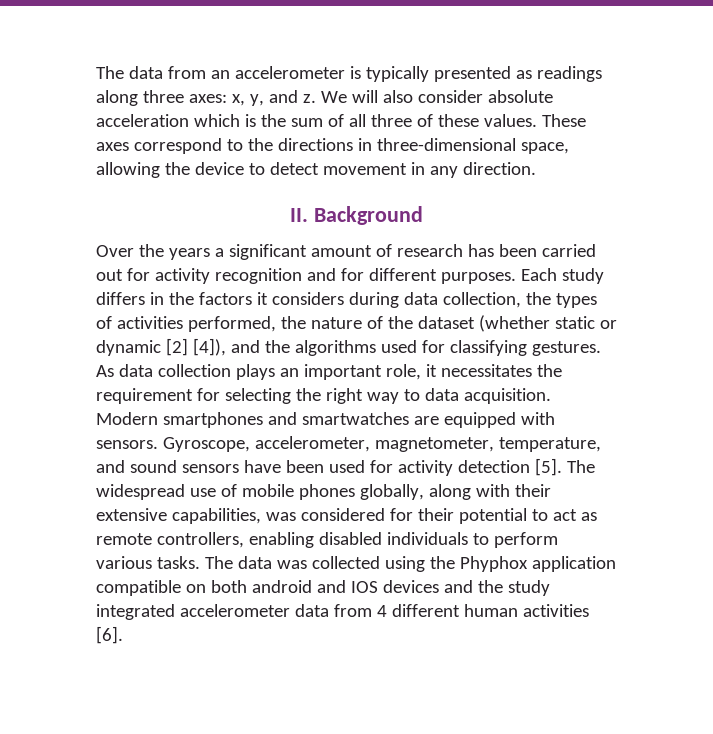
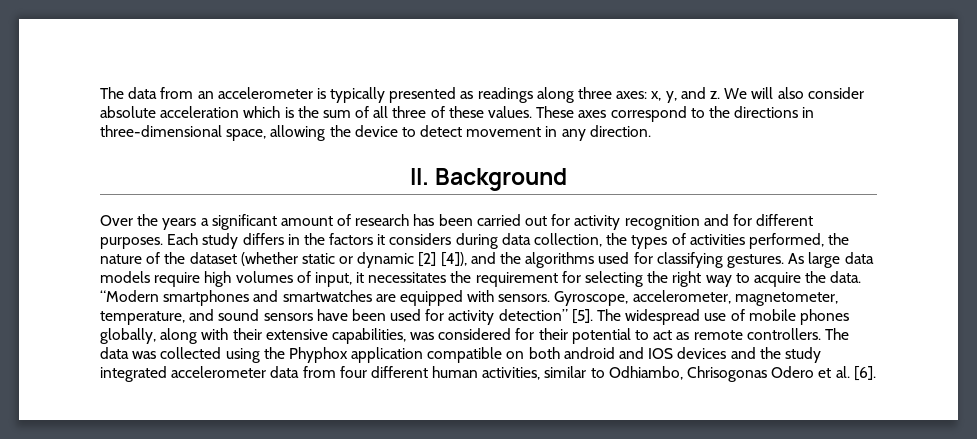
- As data collection plays an important role, it necessitates the requirement for selecting the right way to data acquisition. Modern smartphones and smartwatches are equipped with sensors.
+ As large data models require high volumes of input, it necessitates the requirement for selecting the right way to acquire the data. “Modern smartphones and smartwatches are equipped with sensors.
- Gyroscope, accelerometer, magnetometer, temperature, and sound sensors have been used for activity detection [5].
+ Gyroscope, accelerometer, magnetometer, temperature, and sound sensors have been used for activity detection” [5].
- The widespread use of mobile phones globally, along with their extensive capabilities, was considered for their potential to act as remote controllers, enabling disabled individuals to perform various tasks.
+ The widespread use of mobile phones globally, along with their extensive capabilities, was considered for their potential to act as remote controllers.
- The data was collected using the Phyphox application compatible on both android and IOS devices and the study integrated accelerometer data from 4 different human activities [6].
+ The data was collected using the Phyphox application compatible on both android and IOS devices and the study integrated accelerometer data from four different human activities, similar to Odhiambo, Chrisogonas Odero et al. [6].

